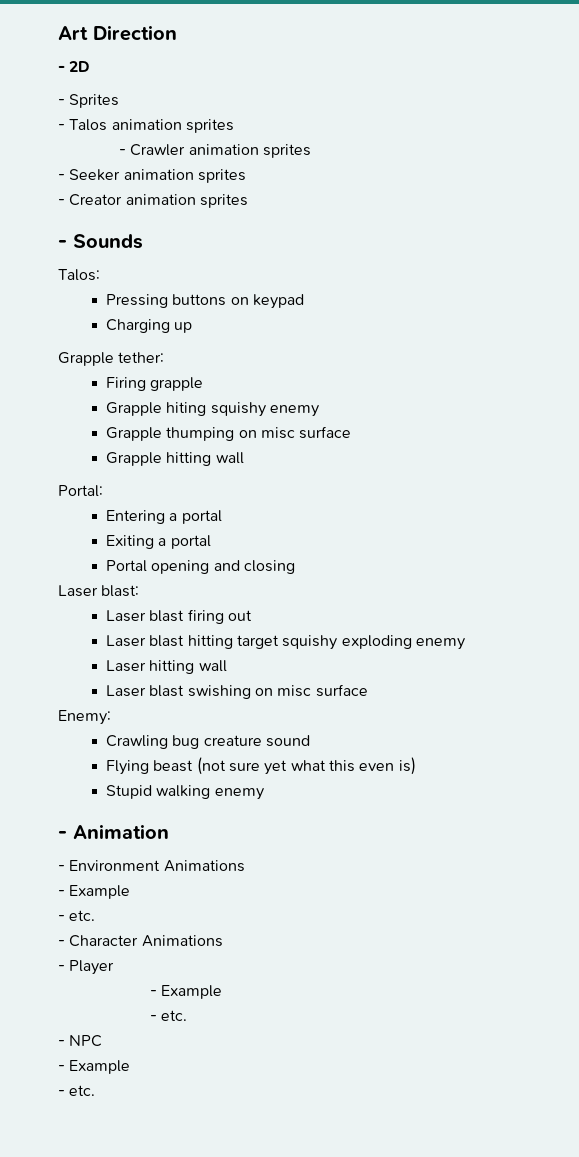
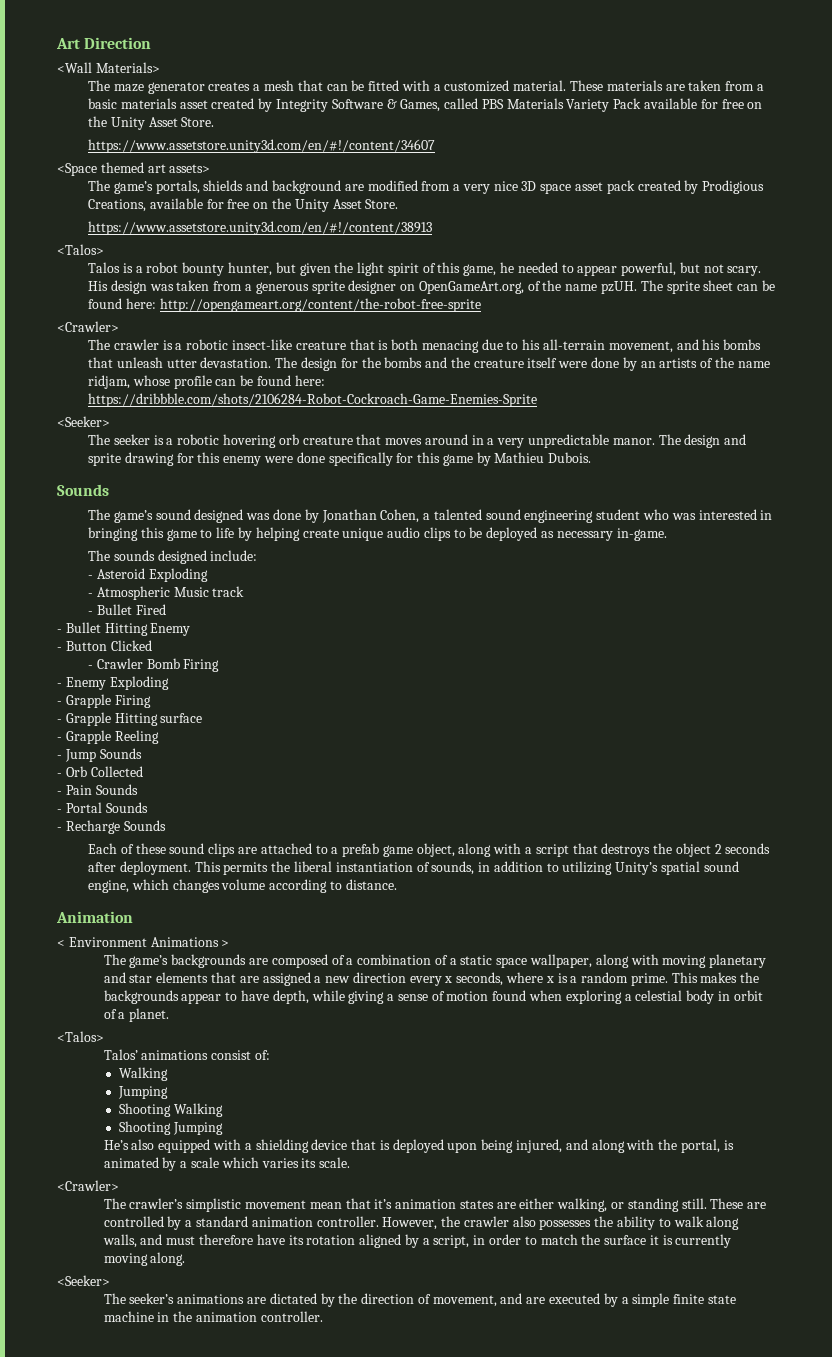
- - 2D
- - Sprites
- - Talos animation sprites
+ <Wall Materials>
+ The maze generator creates a mesh that can be fitted with a customized material. These materials are taken from a basic materials asset created by Integrity Software & Games, called PBS Materials Variety Pack available for free on the Unity Asset Store.
+ https://www.assetstore.unity3d.com/en/#!/content/34607
+ <Space themed art assets>
+ The game’s portals, shields and background are modified from a very nice 3D space asset pack created by Prodigious Creations, available for free on the Unity Asset Store.
+ https://www.assetstore.unity3d.com/en/#!/content/38913
+ <Talos>
+ Talos is a robot bounty hunter, but given the light spirit of this game, he needed to appear powerful, but not scary. His design was taken from a generous sprite designer on OpenGameArt.org, of the name pzUH. The sprite sheet can be found here: http://opengameart.org/content/the-robot-free-sprite
+ <Crawler>
+ The crawler is a robotic insect-like creature that is both menacing due to his all-terrain movement, and his bombs that unleash utter devastation. The design for the bombs and the creature itself were done by an artists of the name ridjam, whose profile can be found here: https://dribbble.com/shots/2106284-Robot-Cockroach-Game-Enemies-Sprite
+ <Seeker>
+ The seeker is a robotic hovering orb creature that moves around in a very unpredictable manor. The design and sprite drawing for this enemy were done specifically for this game by Mathieu Dubois.
+ Sounds
+ The game’s sound designed was done by Jonathan Cohen, a talented sound engineering student who was interested in bringing this game to life by helping create unique audio clips to be deployed as necessary in-game.
+ The sounds designed include:
+ - Asteroid Exploding
+ - Atmospheric Music track
+ - Bullet Fired
+ - Bullet Hitting Enemy
+ - Button Clicked
- - Crawler animation sprites
- - Seeker animation sprites
- - Creator animation sprites
- - Sounds
- Talos:
- Pressing buttons on keypad
- Charging up
- Grapple tether:
- Firing grapple
- Grapple hiting squishy enemy
- Grapple thumping on misc surface
- Grapple hitting wall
- Portal:
- Entering a portal
- Exiting a portal
- Portal opening and closing
- Laser blast:
- Laser blast firing out
- Laser blast hitting target squishy exploding enemy
- Laser hitting wall
- Laser blast swishing on misc surface
- Enemy:
- Crawling bug creature sound
- Flying beast (not sure yet what this even is)
- Stupid walking enemy
- - Animation
+ - Crawler Bomb Firing
+ - Enemy Exploding
+ - Grapple Firing
+ - Grapple Hitting surface
+ - Grapple Reeling
+ - Jump Sounds
+ - Orb Collected
+ - Pain Sounds
+ - Portal Sounds
+ - Recharge Sounds
+ Each of these sound clips are attached to a prefab game object, along with a script that destroys the object 2 seconds after deployment. This permits the liberal instantiation of sounds, in addition to utilizing Unity’s spatial sound engine, which changes volume according to distance.
+ Animation
- - Environment Animations
- - Example
- - etc.
- - Character Animations
- - Player
- - Example
- - etc.
- - NPC
- - Example
- - etc.
+ < Environment Animations >
+ The game’s backgrounds are composed of a combination of a static space wallpaper, along with moving planetary and star elements that are assigned a new direction every x seconds, where x is a random prime. This makes the backgrounds appear to have depth, while giving a sense of motion found when exploring a celestial body in orbit of a planet.
+ <Talos>
+ Talos’ animations consist of:
+ Walking
+ Jumping
+ Shooting Walking
+ Shooting Jumping
+ He’s also equipped with a shielding device that is deployed upon being injured, and along with the portal, is animated by a scale which varies its scale.
+ <Crawler>
+ The crawler’s simplistic movement mean that it’s animation states are either walking, or standing still. These are controlled by a standard animation controller. However, the crawler also possesses the ability to walk along walls, and must therefore have its rotation aligned by a script, in order to match the surface it is currently moving along.
+ <Seeker>
+ The seeker’s animations are dictated by the direction of movement, and are executed by a simple finite state machine in the animation controller.

